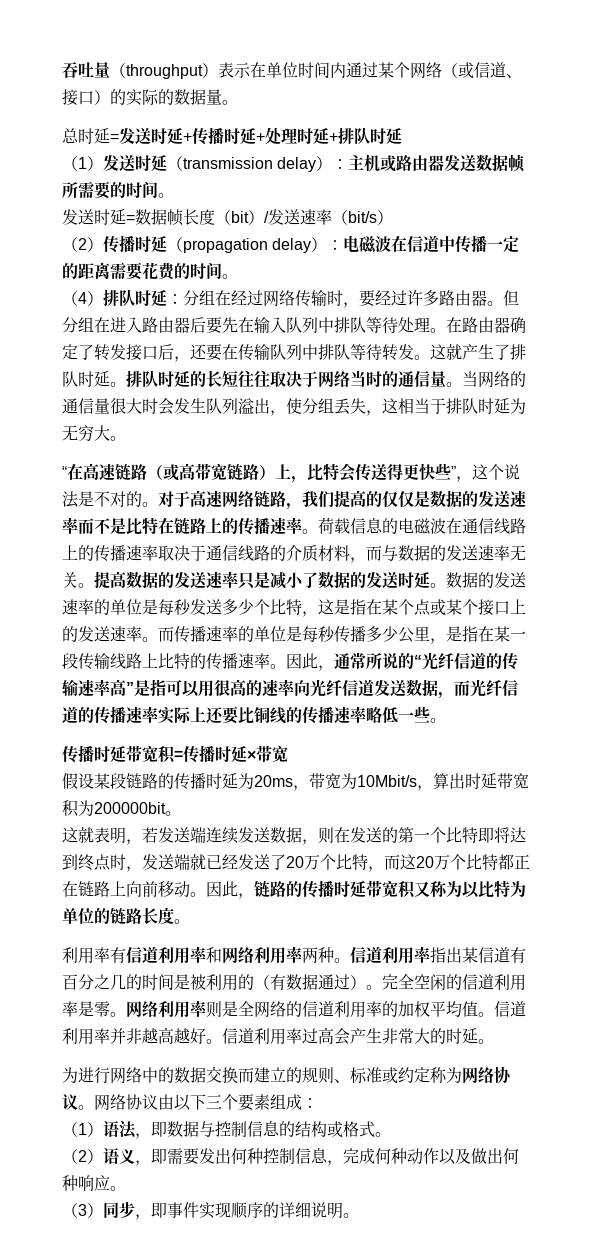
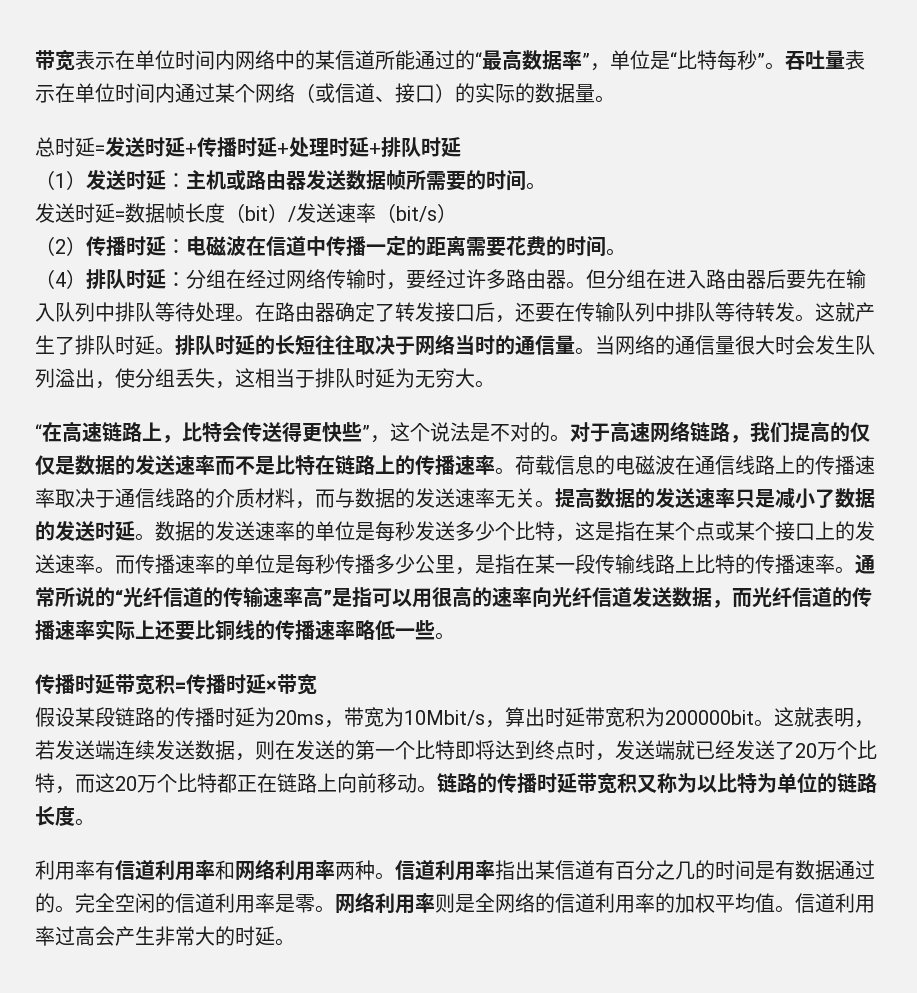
- 吞吐量（throughput）表示在单位时间内通过某个网络（或信道、接口）的实际的数据量。
+ 带宽表示在单位时间内网络中的某信道所能通过的“最高数据率”，单位是“比特每秒”。吞吐量表示在单位时间内通过某个网络（或信道、接口）的实际的数据量。
- （1）发送时延（transmission delay）：主机或路由器发送数据帧所需要的时间。
+ （1）发送时延：主机或路由器发送数据帧所需要的时间。
- （2）传播时延（propagation delay）：电磁波在信道中传播一定的距离需要花费的时间。
+ （2）传播时延：电磁波在信道中传播一定的距离需要花费的时间。
- “在高速链路（或高带宽链路）上，比特会传送得更快些”，这个说法是不对的。
+ “在高速链路上，比特会传送得更快些”，这个说法是不对的。
- 因此，通常所说的“光纤信道的传输速率高”是指可以用很高的速率向光纤信道发送数据，而光纤信道的传播速率实际上还要比铜线的传播速率略低一些。
+ 通常所说的“光纤信道的传输速率高”是指可以用很高的速率向光纤信道发送数据，而光纤信道的传播速率实际上还要比铜线的传播速率略低一些。
- 假设某段链路的传播时延为20ms，带宽为10Mbit/s，算出时延带宽积为200000bit。
- 这就表明，若发送端连续发送数据，则在发送的第一个比特即将达到终点时，发送端就已经发送了20万个比特，而这20万个比特都正在链路上向前移动。
+ 假设某段链路的传播时延为20ms，带宽为10Mbit/s，算出时延带宽积为200000bit。这就表明，若发送端连续发送数据，则在发送的第一个比特即将达到终点时，发送端就已经发送了20万个比特，而这20万个比特都正在链路上向前移动。
- 因此，链路的传播时延带宽积又称为以比特为单位的链路长度。
+ 链路的传播时延带宽积又称为以比特为单位的链路长度。
- 信道利用率指出某信道有百分之几的时间是被利用的（有数据通过）。
+ 信道利用率指出某信道有百分之几的时间是有数据通过的。
- 信道利用率并非越高越好。信道利用率过高会产生非常大的时延。
+ 信道利用率过高会产生非常大的时延。
- 为进行网络中的数据交换而建立的规则、标准或约定称为网络协议。网络协议由以下三个要素组成：
- （1）语法，即数据与控制信息的结构或格式。
- （2）语义，即需要发出何种控制信息，完成何种动作以及做出何种响应。
- （3）同步，即事件实现顺序的详细说明。

